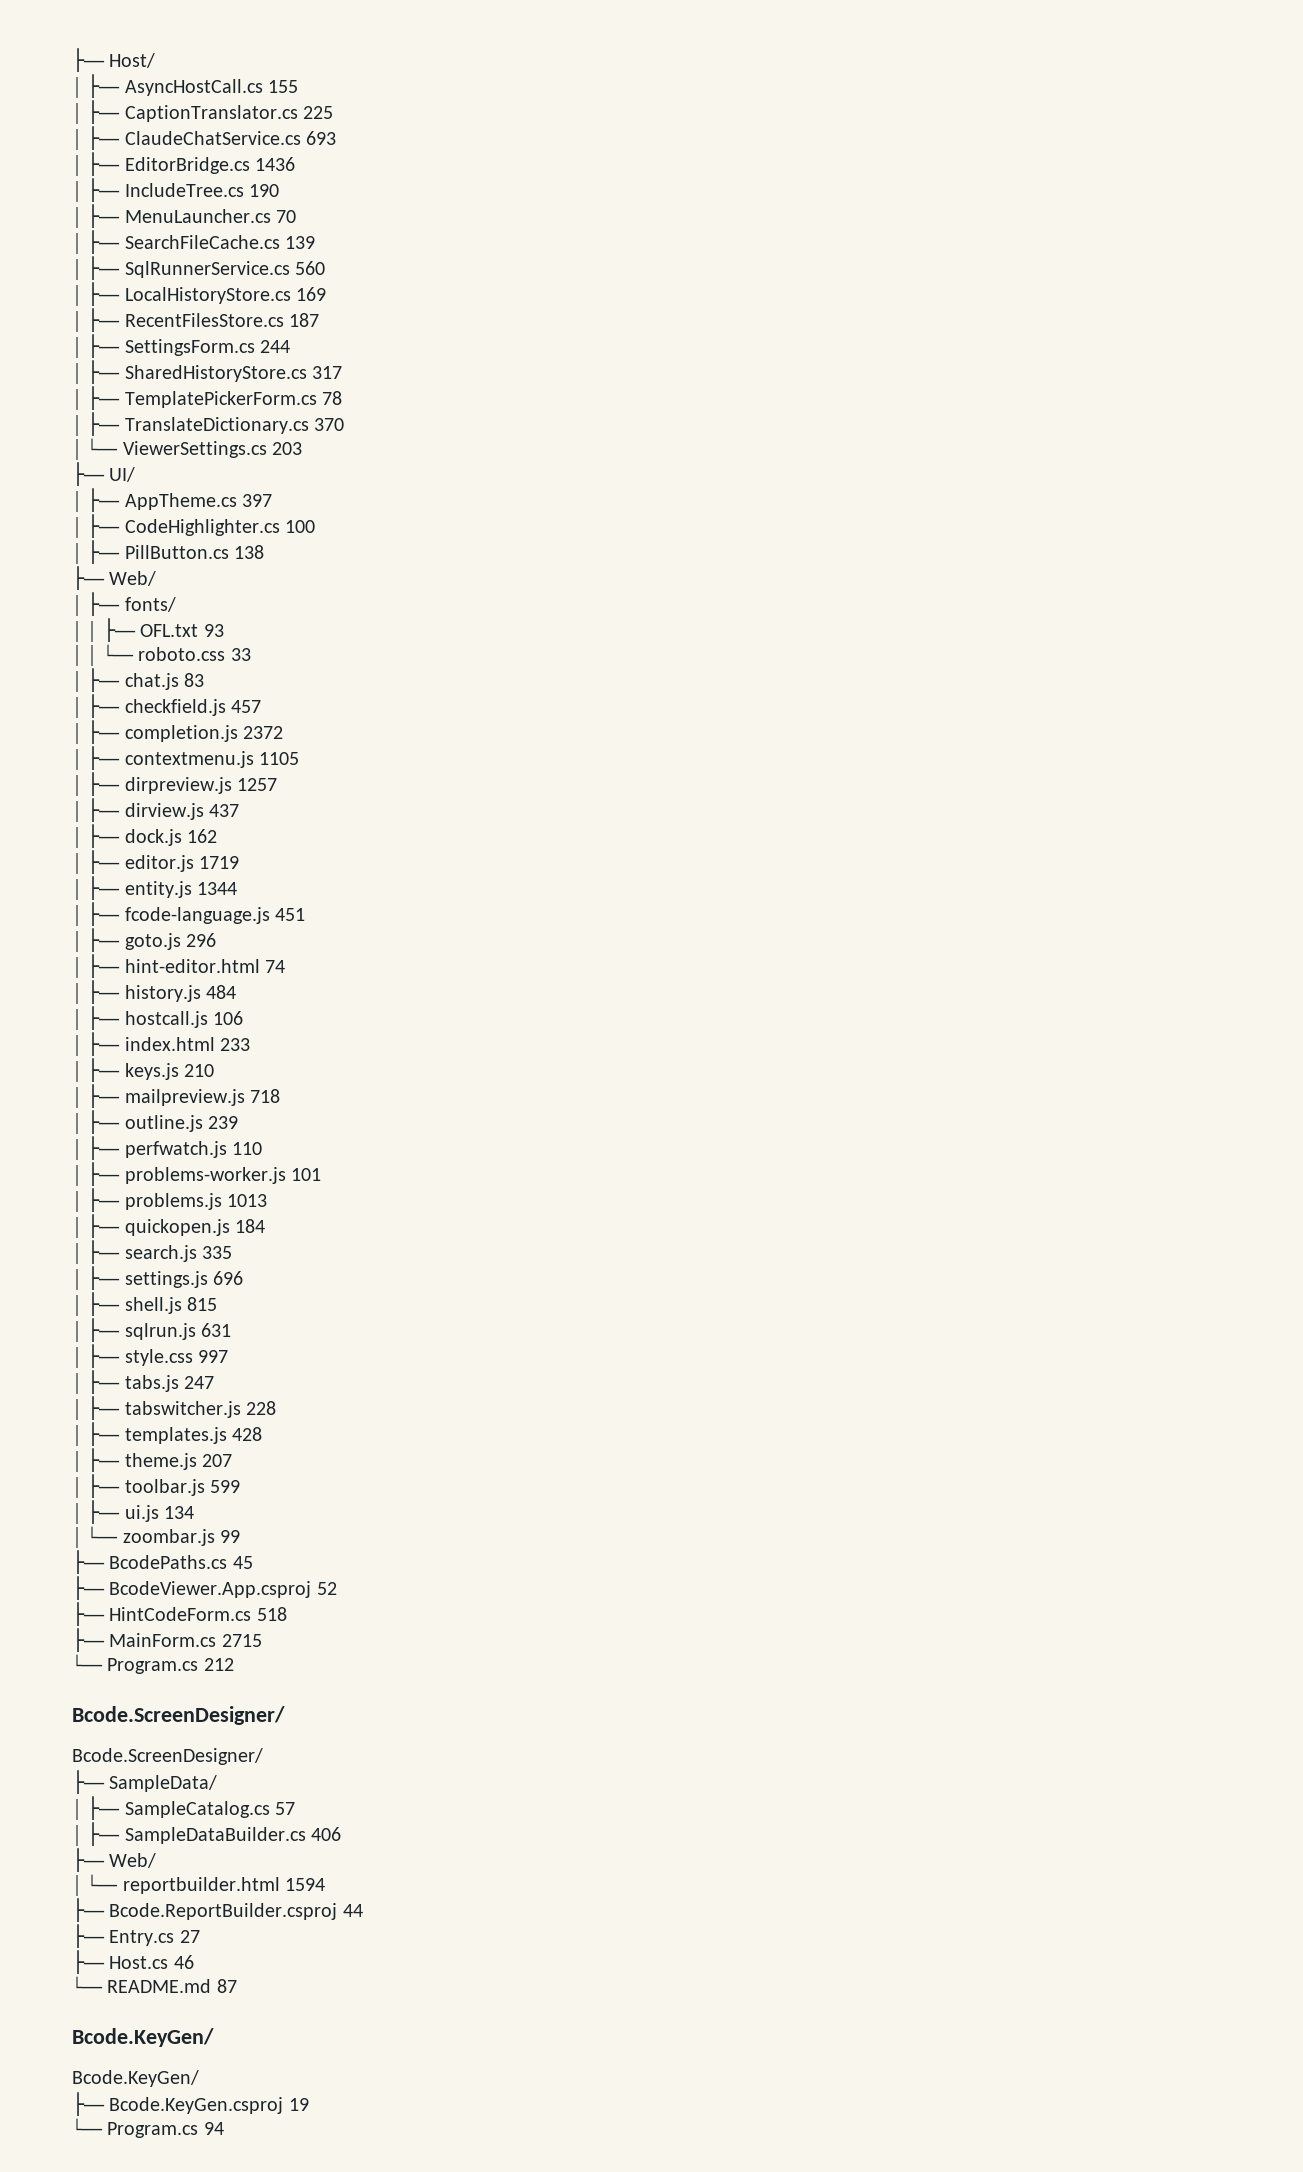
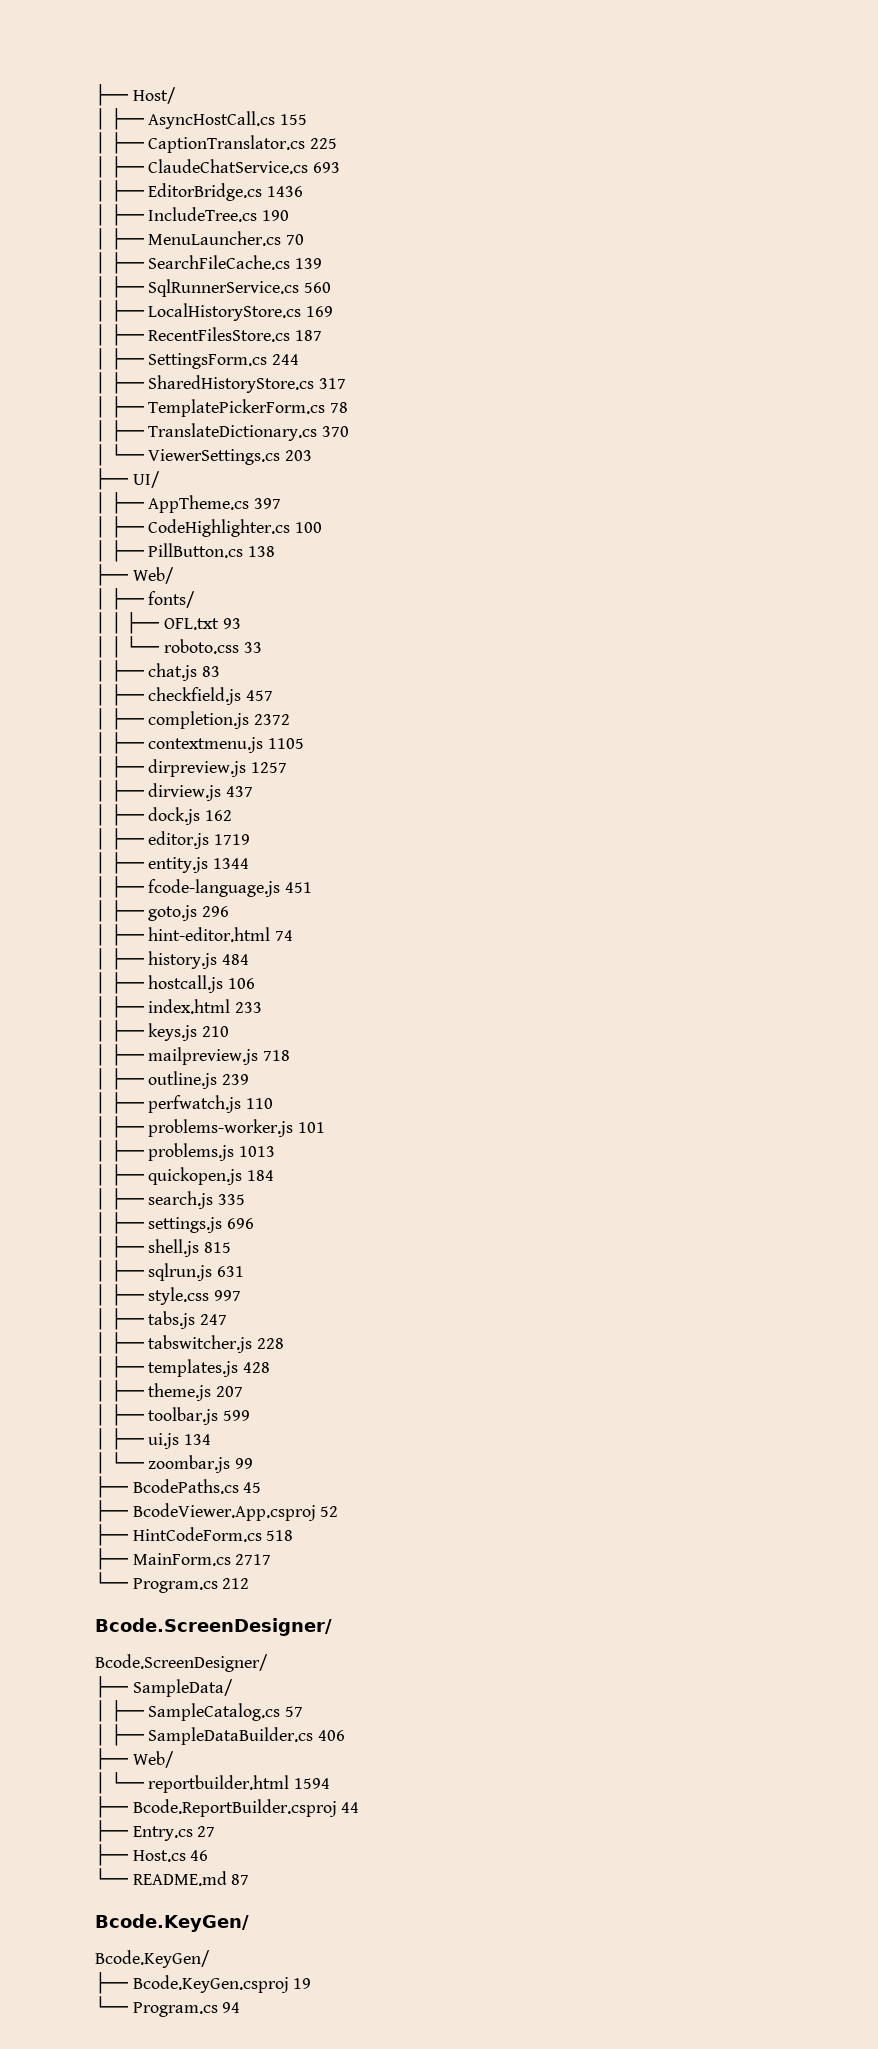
- ├── MainForm.cs 2715
+ ├── MainForm.cs 2717

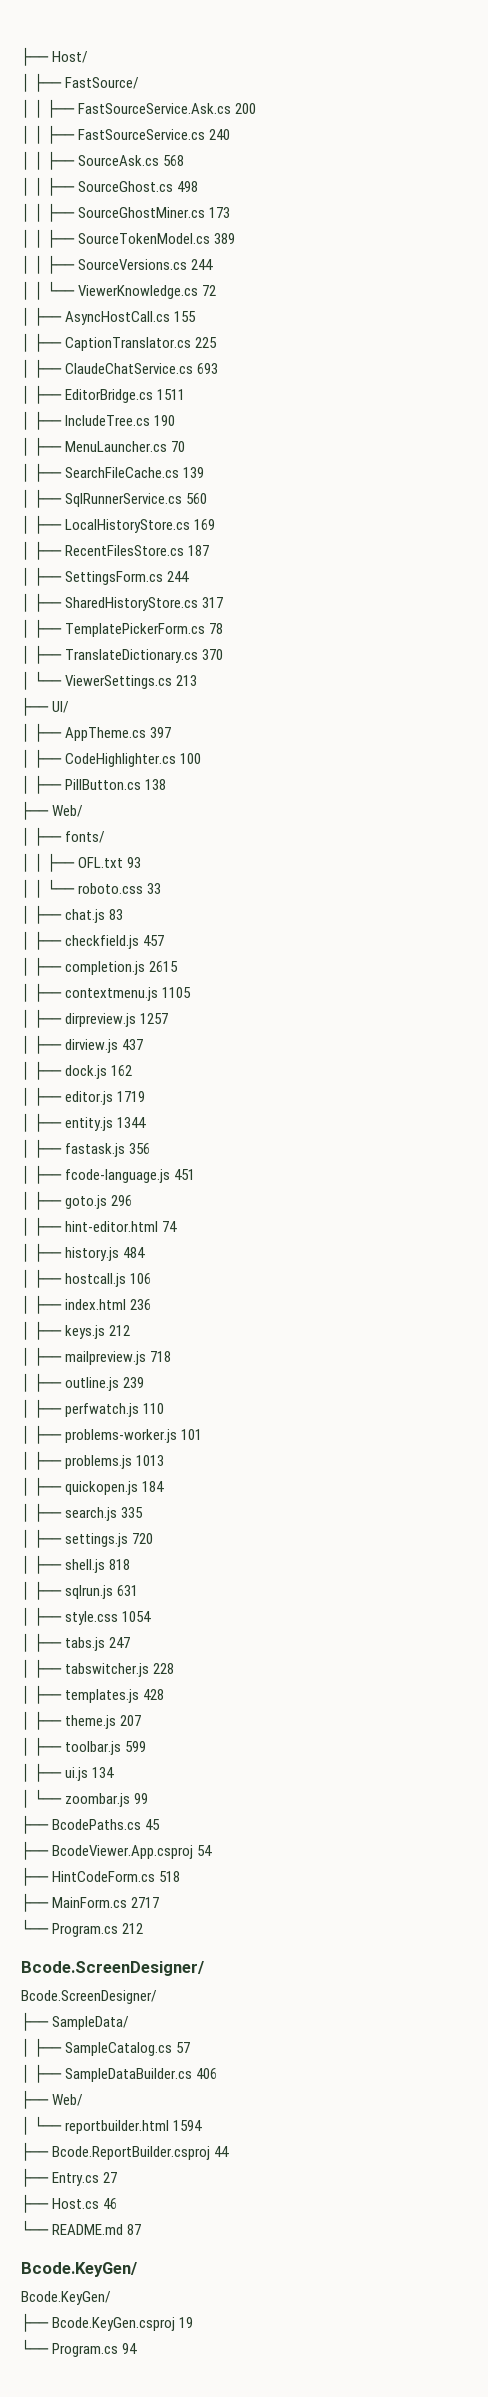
+ │ ├── FastSource/
+ │ │ ├── FastSourceService.Ask.cs 200
+ │ │ ├── FastSourceService.cs 240
+ │ │ ├── SourceAsk.cs 568
+ │ │ ├── SourceGhost.cs 498
+ │ │ ├── SourceGhostMiner.cs 173
+ │ │ ├── SourceTokenModel.cs 389
+ │ │ ├── SourceVersions.cs 244
+ │ │ └── ViewerKnowledge.cs 72
- │ ├── EditorBridge.cs 1436
+ │ ├── EditorBridge.cs 1511
- │ └── ViewerSettings.cs 203
+ │ └── ViewerSettings.cs 213
- │ ├── completion.js 2372
+ │ ├── completion.js 2615
+ │ ├── fastask.js 356
- │ ├── index.html 233
+ │ ├── index.html 236
- │ ├── keys.js 210
+ │ ├── keys.js 212
- │ ├── settings.js 696
+ │ ├── settings.js 720
- │ ├── shell.js 815
+ │ ├── shell.js 818
- │ ├── style.css 997
+ │ ├── style.css 1054
- ├── BcodeViewer.App.csproj 52
+ ├── BcodeViewer.App.csproj 54

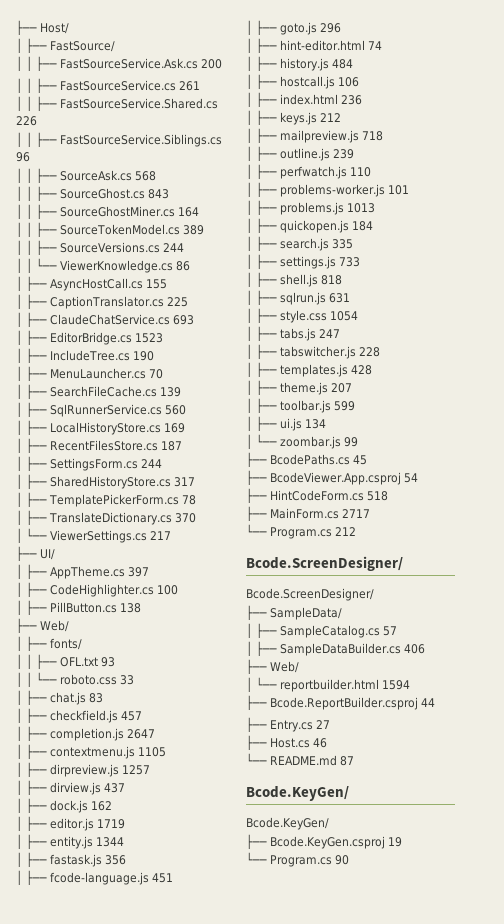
- │ │ ├── FastSourceService.cs 240
+ │ │ ├── FastSourceService.cs 261
+ │ │ ├── FastSourceService.Shared.cs 226
+ │ │ ├── FastSourceService.Siblings.cs 96
- │ │ ├── SourceGhost.cs 498
+ │ │ ├── SourceGhost.cs 843
- │ │ ├── SourceGhostMiner.cs 173
+ │ │ ├── SourceGhostMiner.cs 164
- │ │ └── ViewerKnowledge.cs 72
+ │ │ └── ViewerKnowledge.cs 86
- │ ├── EditorBridge.cs 1511
+ │ ├── EditorBridge.cs 1523
- │ └── ViewerSettings.cs 213
+ │ └── ViewerSettings.cs 217
- │ ├── completion.js 2615
+ │ ├── completion.js 2647
- │ ├── settings.js 720
+ │ ├── settings.js 733
- └── Program.cs 94
+ └── Program.cs 90

